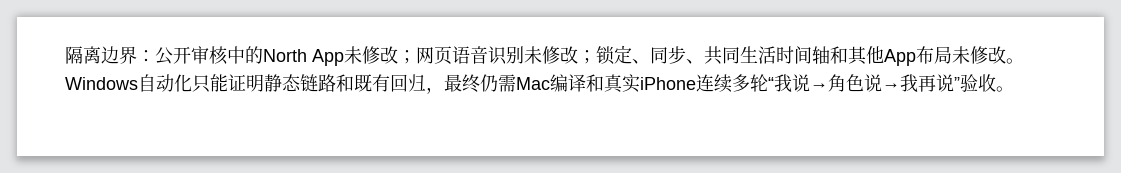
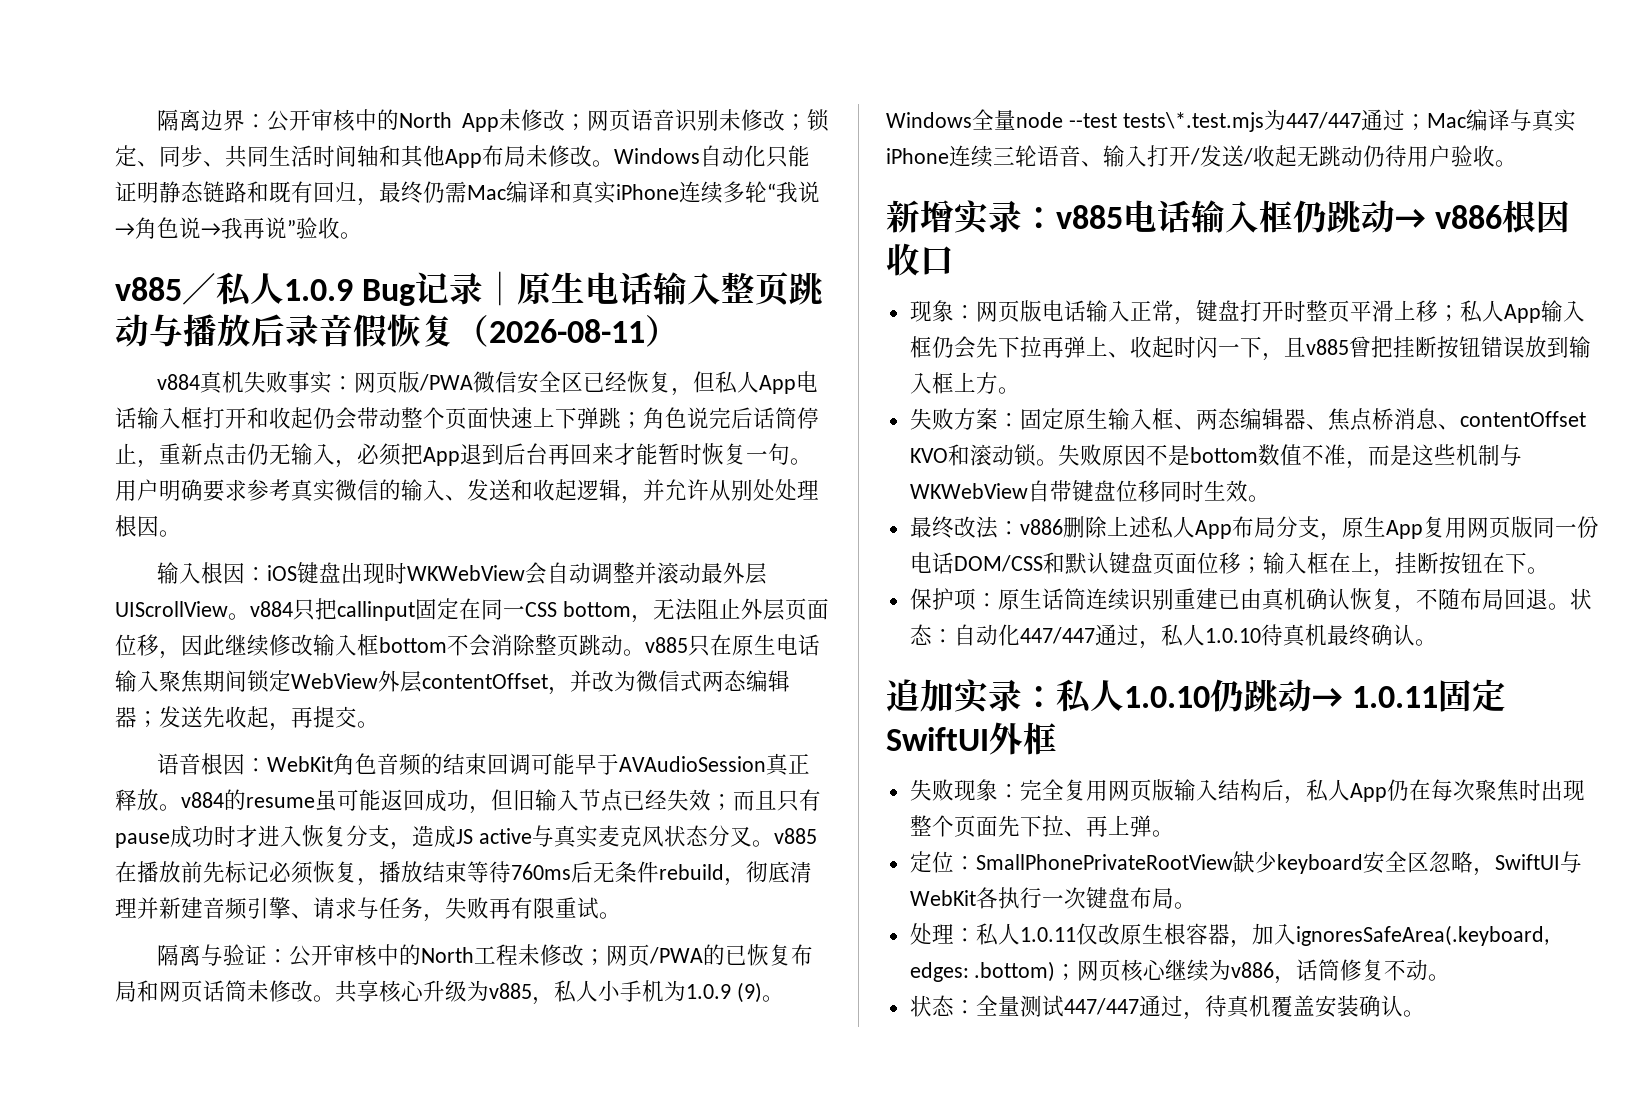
+ v885／私人1.0.9 Bug记录｜原生电话输入整页跳动与播放后录音假恢复（2026-08-11）
+ v884真机失败事实：网页版/PWA微信安全区已经恢复，但私人App电话输入框打开和收起仍会带动整个页面快速上下弹跳；角色说完后话筒停止，重新点击仍无输入，必须把App退到后台再回来才能暂时恢复一句。用户明确要求参考真实微信的输入、发送和收起逻辑，并允许从别处处理根因。
+ 输入根因：iOS键盘出现时WKWebView会自动调整并滚动最外层UIScrollView。v884只把callinput固定在同一CSS bottom，无法阻止外层页面位移，因此继续修改输入框bottom不会消除整页跳动。v885只在原生电话输入聚焦期间锁定WebView外层contentOffset，并改为微信式两态编辑器；发送先收起，再提交。
+ 语音根因：WebKit角色音频的结束回调可能早于AVAudioSession真正释放。v884的resume虽可能返回成功，但旧输入节点已经失效；而且只有pause成功时才进入恢复分支，造成JS active与真实麦克风状态分叉。v885在播放前先标记必须恢复，播放结束等待760ms后无条件rebuild，彻底清理并新建音频引擎、请求与任务，失败再有限重试。
+ 隔离与验证：公开审核中的North工程未修改；网页/PWA的已恢复布局和网页话筒未修改。共享核心升级为v885，私人小手机为1.0.9 (9)。Windows全量node --test tests\*.test.mjs为447/447通过；Mac编译与真实iPhone连续三轮语音、输入打开/发送/收起无跳动仍待用户验收。
+ 新增实录：v885电话输入框仍跳动→ v886根因收口
+ 现象：网页版电话输入正常，键盘打开时整页平滑上移；私人App输入框仍会先下拉再弹上、收起时闪一下，且v885曾把挂断按钮错误放到输入框上方。
+ 失败方案：固定原生输入框、两态编辑器、焦点桥消息、contentOffset KVO和滚动锁。失败原因不是bottom数值不准，而是这些机制与WKWebView自带键盘位移同时生效。
+ 最终改法：v886删除上述私人App布局分支，原生App复用网页版同一份电话DOM/CSS和默认键盘页面位移；输入框在上，挂断按钮在下。
+ 保护项：原生话筒连续识别重建已由真机确认恢复，不随布局回退。状态：自动化447/447通过，私人1.0.10待真机最终确认。
+ 追加实录：私人1.0.10仍跳动→ 1.0.11固定SwiftUI外框
+ 失败现象：完全复用网页版输入结构后，私人App仍在每次聚焦时出现整个页面先下拉、再上弹。
+ 定位：SmallPhonePrivateRootView缺少keyboard安全区忽略，SwiftUI与WebKit各执行一次键盘布局。
+ 处理：私人1.0.11仅改原生根容器，加入ignoresSafeArea(.keyboard, edges: .bottom)；网页核心继续为v886，话筒修复不动。
+ 状态：全量测试447/447通过，待真机覆盖安装确认。

